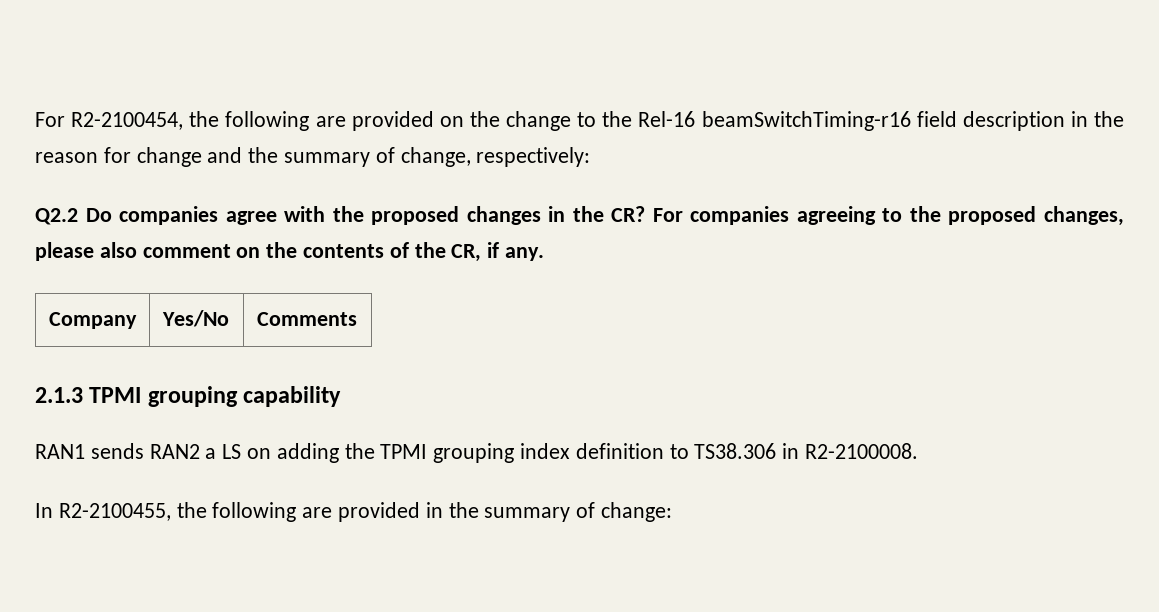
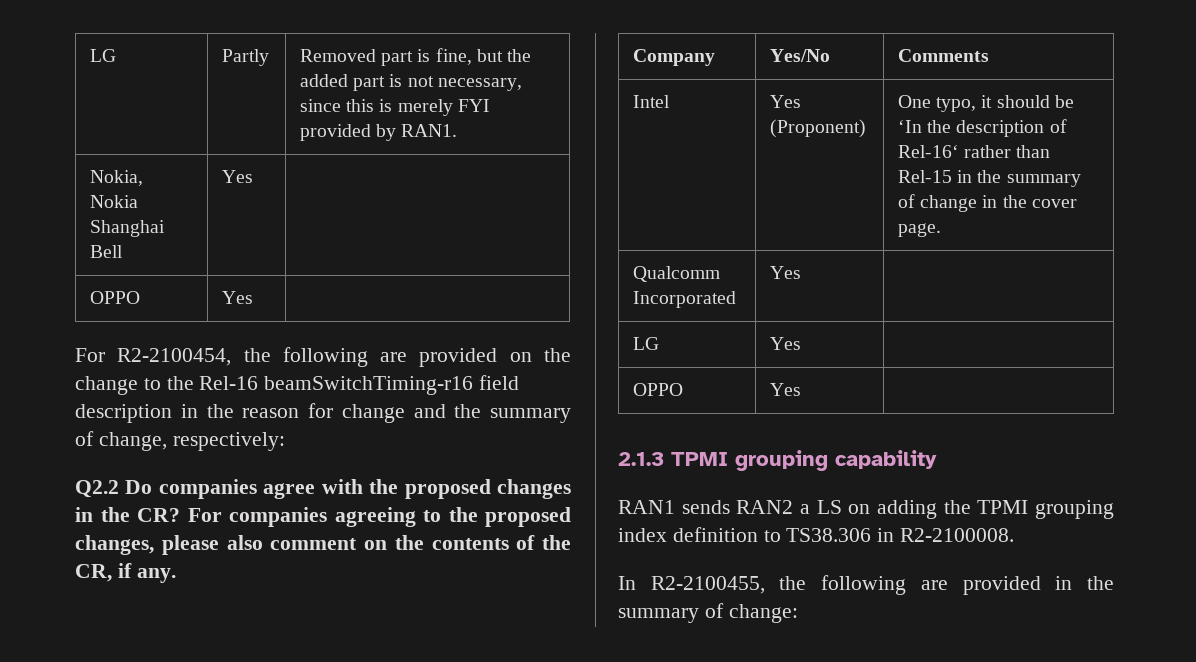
+ LG | Partly | Removed part is fine, but the added part is not necessary, since this is merely FYI provided by RAN1.
+ Nokia, Nokia Shanghai Bell | Yes |
+ OPPO | Yes |
+ Intel | Yes (Proponent) | One typo, it should be ‘In the description of Rel-16‘ rather than Rel-15 in the summary of change in the cover page.
+ Qualcomm Incorporated | Yes |
+ LG | Yes |
+ OPPO | Yes |

